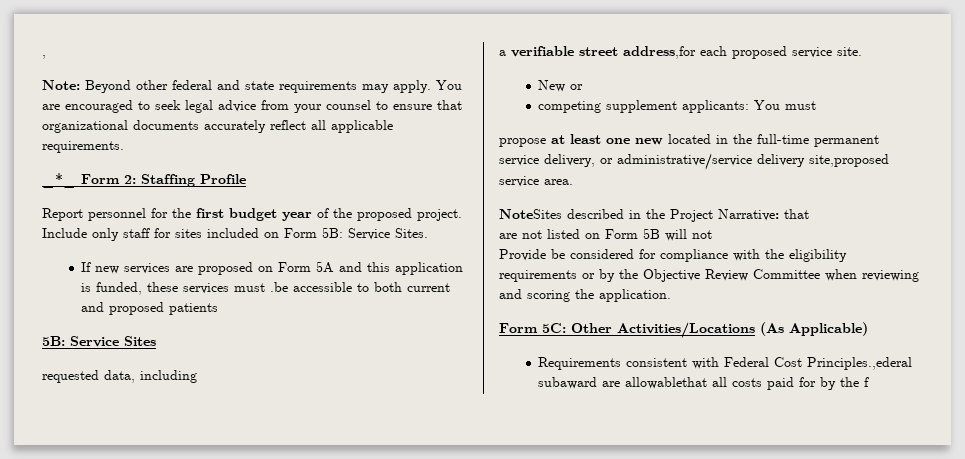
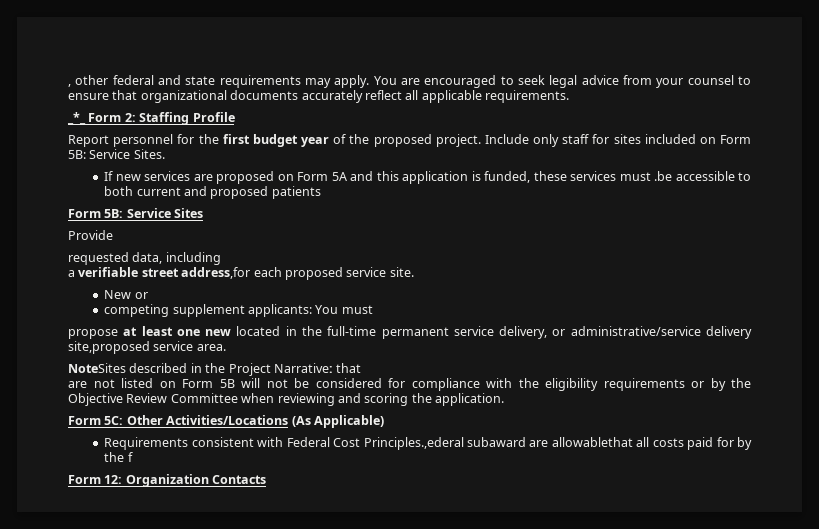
- ,
- Note: Beyond other federal and state requirements may apply.
+ , other federal and state requirements may apply.
- 5B: Service Sites
+ Form 5B: Service Sites
+ Provide
- are not listed on Form 5B will not
- Provide be considered for compliance with the eligibility requirements or by the Objective Review Committee when reviewing and scoring the application.
+ are not listed on Form 5B will not be considered for compliance with the eligibility requirements or by the Objective Review Committee when reviewing and scoring the application.
+ Form 12: Organization Contacts

